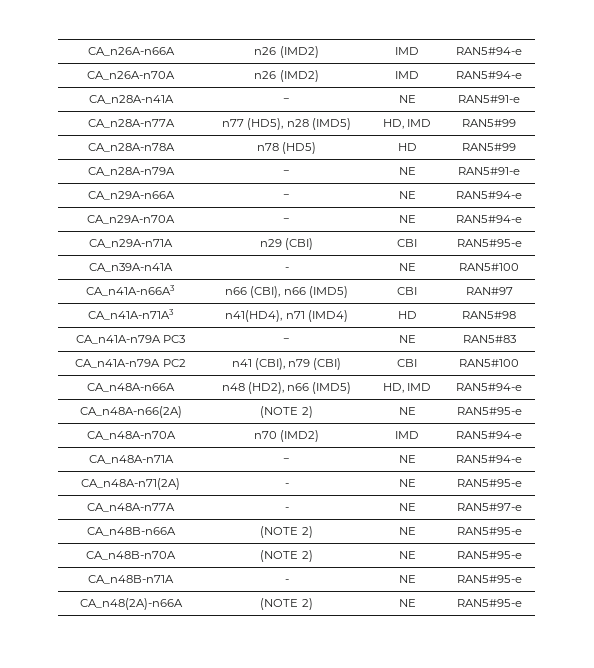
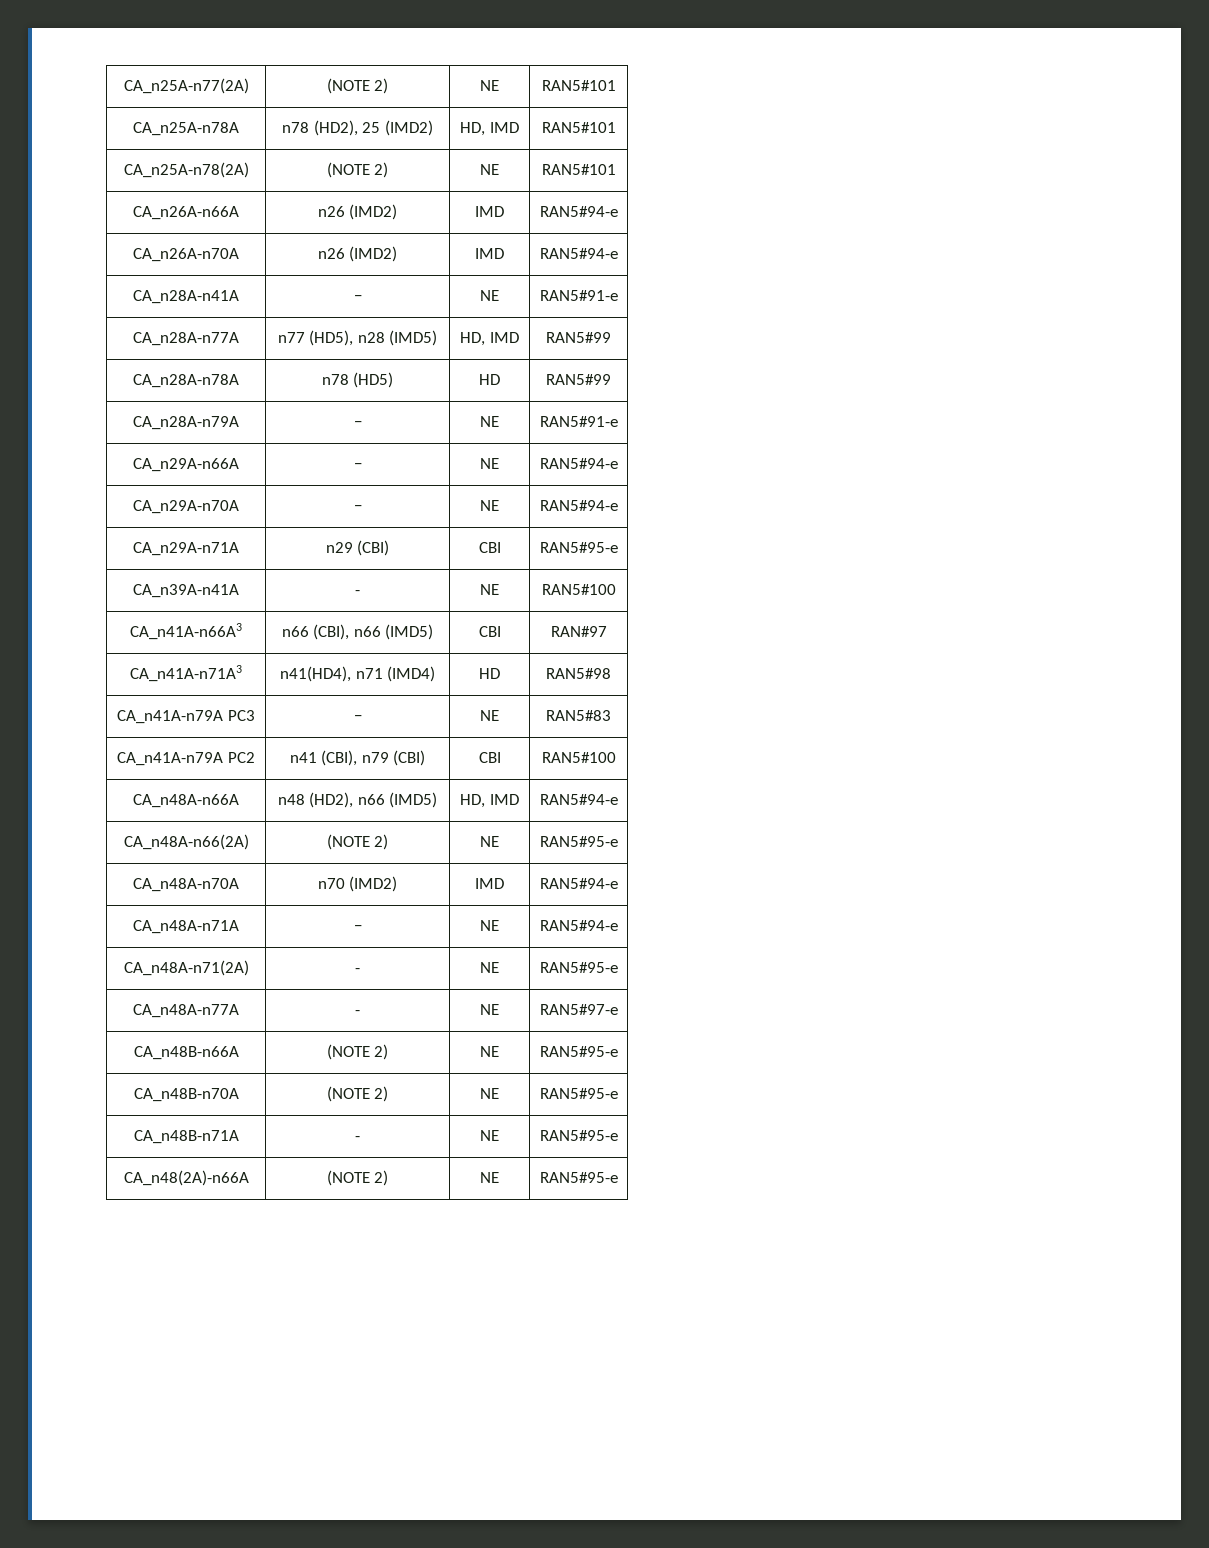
+ CA_n25A-n77(2A) | (NOTE 2) | NE | RAN5#101
+ CA_n25A-n78A | n78 (HD2), 25 (IMD2) | HD, IMD | RAN5#101
+ CA_n25A-n78(2A) | (NOTE 2) | NE | RAN5#101

